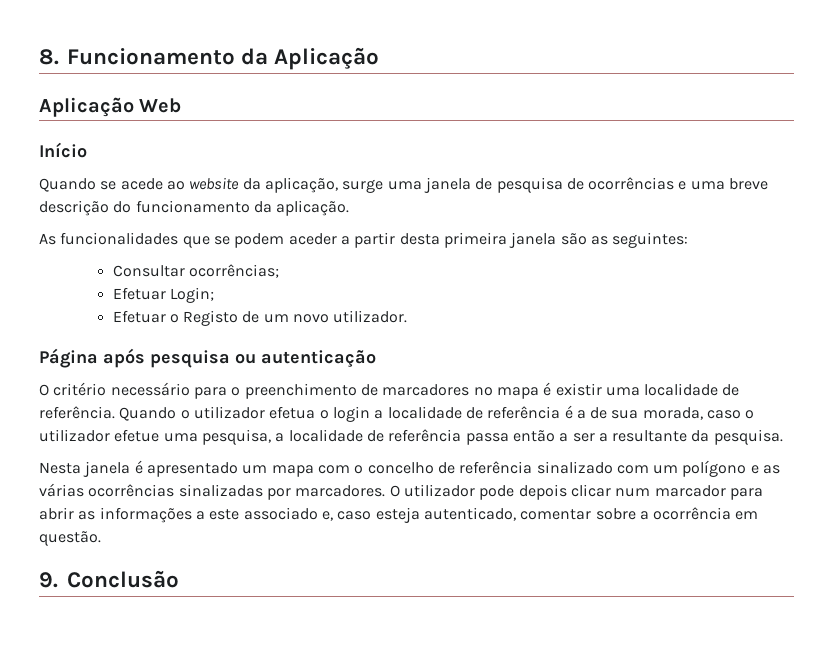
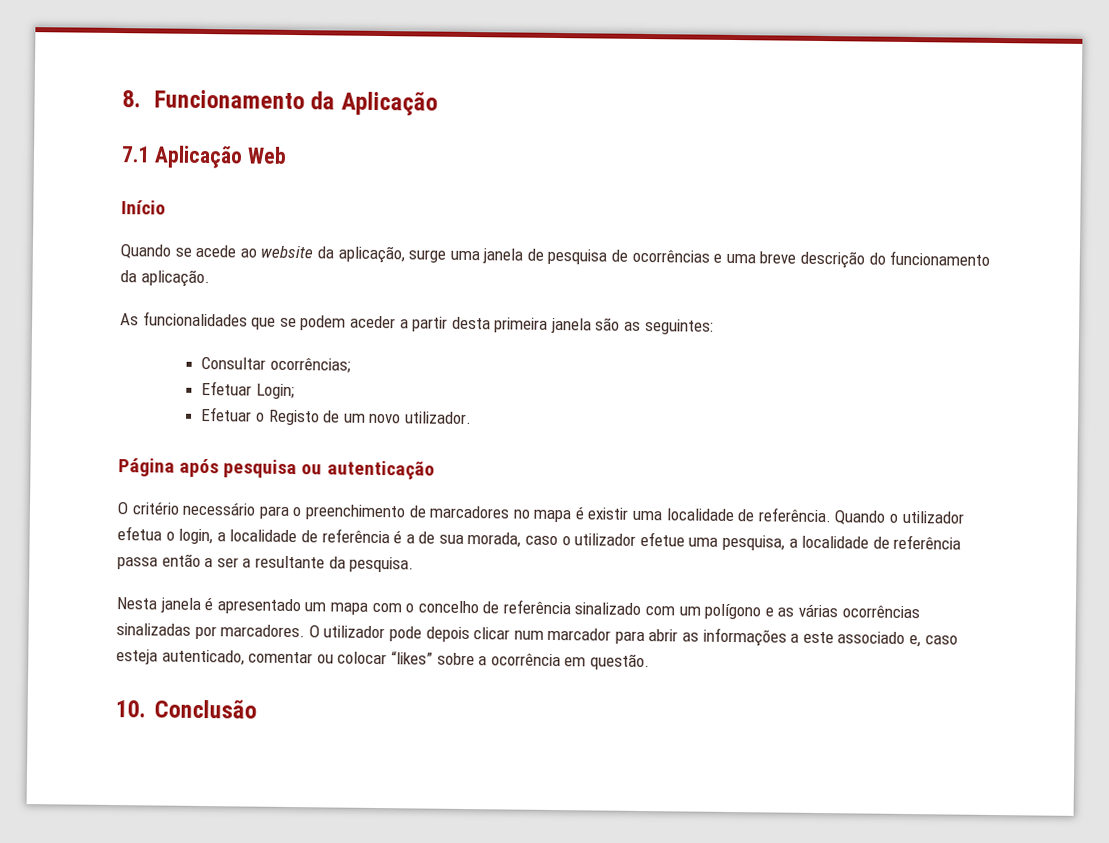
- Aplicação Web
+ 7.1 Aplicação Web
- Quando o utilizador efetua o login a localidade de referência é a de sua morada, caso o utilizador efetue uma pesquisa, a localidade de referência passa então a ser a resultante da pesquisa.
+ Quando o utilizador efetua o login, a localidade de referência é a de sua morada, caso o utilizador efetue uma pesquisa, a localidade de referência passa então a ser a resultante da pesquisa.
- O utilizador pode depois clicar num marcador para abrir as informações a este associado e, caso esteja autenticado, comentar sobre a ocorrência em questão.
+ O utilizador pode depois clicar num marcador para abrir as informações a este associado e, caso esteja autenticado, comentar ou colocar “likes” sobre a ocorrência em questão.
- 9. Conclusão
+ 10. Conclusão

